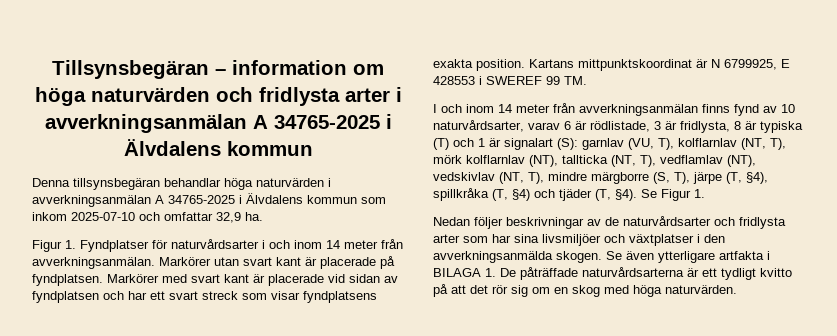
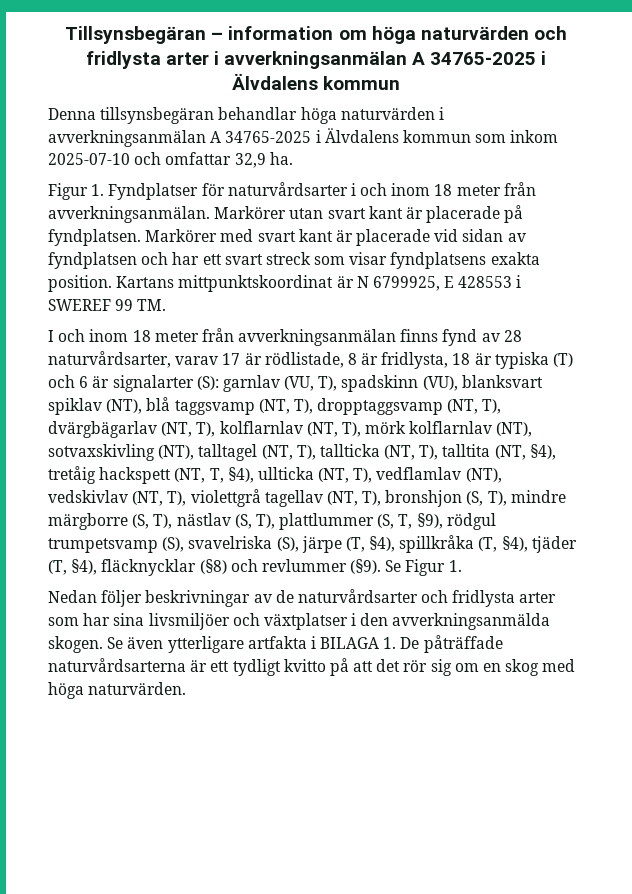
- Figur 1. Fyndplatser för naturvårdsarter i och inom 14 meter från avverkningsanmälan.
+ Figur 1. Fyndplatser för naturvårdsarter i och inom 18 meter från avverkningsanmälan.
- I och inom 14 meter från avverkningsanmälan finns fynd av 10 naturvårdsarter, varav 6 är rödlistade, 3 är fridlysta, 8 är typiska (T) och 1 är signalart (S): garnlav (VU, T), kolflarnlav (NT, T), mörk kolflarnlav (NT), tallticka (NT, T), vedflamlav (NT), vedskivlav (NT, T), mindre märgborre (S, T), järpe (T, §4), spillkråka (T, §4) och tjäder (T, §4).
+ I och inom 18 meter från avverkningsanmälan finns fynd av 28 naturvårdsarter, varav 17 är rödlistade, 8 är fridlysta, 18 är typiska (T) och 6 är signalarter (S): garnlav (VU, T), spadskinn (VU), blanksvart spiklav (NT), blå taggsvamp (NT, T), dropptaggsvamp (NT, T), dvärgbägarlav (NT, T), kolflarnlav (NT, T), mörk kolflarnlav (NT), sotvaxskivling (NT), talltagel (NT, T), tallticka (NT, T), talltita (NT, §4), tretåig hackspett (NT, T, §4), ullticka (NT, T), vedflamlav (NT), vedskivlav (NT, T), violettgrå tagellav (NT, T), bronshjon (S, T), mindre märgborre (S, T), nästlav (S, T), plattlummer (S, T, §9), rödgul trumpetsvamp (S), svavelriska (S), järpe (T, §4), spillkråka (T, §4), tjäder (T, §4), fläcknycklar (§8) och revlummer (§9).

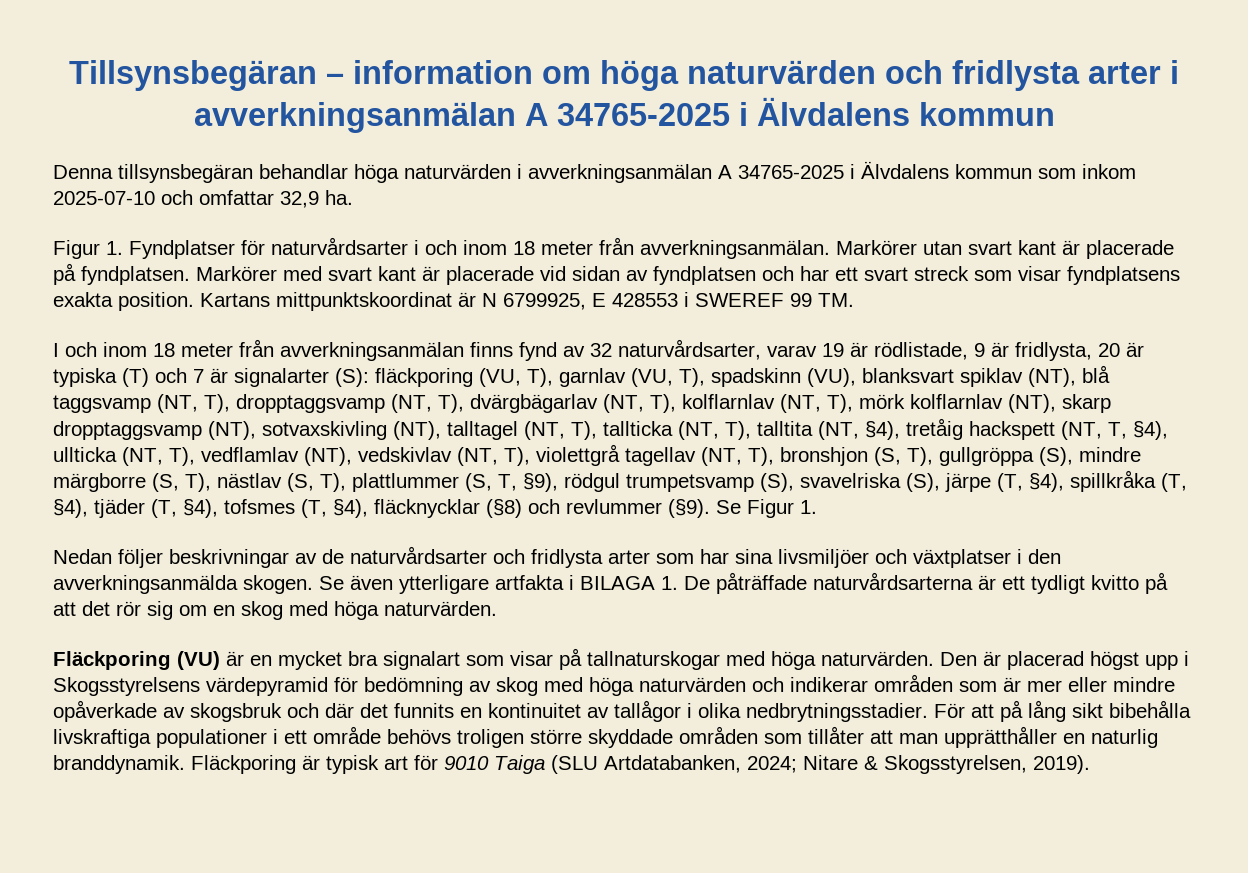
- I och inom 18 meter från avverkningsanmälan finns fynd av 28 naturvårdsarter, varav 17 är rödlistade, 8 är fridlysta, 18 är typiska (T) och 6 är signalarter (S):
+ I och inom 18 meter från avverkningsanmälan finns fynd av 32 naturvårdsarter, varav 19 är rödlistade, 9 är fridlysta, 20 är typiska (T) och 7 är signalarter (S):
- garnlav (VU, T), spadskinn (VU), blanksvart spiklav (NT), blå taggsvamp (NT, T), dropptaggsvamp (NT, T), dvärgbägarlav (NT, T), kolflarnlav (NT, T), mörk kolflarnlav (NT), sotvaxskivling (NT), talltagel (NT, T), tallticka (NT, T), talltita (NT, §4), tretåig hackspett (NT, T, §4), ullticka (NT, T), vedflamlav (NT), vedskivlav (NT, T), violettgrå tagellav (NT, T), bronshjon (S, T), mindre märgborre (S, T), nästlav (S, T), plattlummer (S, T, §9), rödgul trumpetsvamp (S), svavelriska (S), järpe (T, §4), spillkråka (T, §4), tjäder (T, §4), fläcknycklar (§8) och revlummer (§9).
+ fläckporing (VU, T), garnlav (VU, T), spadskinn (VU), blanksvart spiklav (NT), blå taggsvamp (NT, T), dropptaggsvamp (NT, T), dvärgbägarlav (NT, T), kolflarnlav (NT, T), mörk kolflarnlav (NT), skarp dropptaggsvamp (NT), sotvaxskivling (NT), talltagel (NT, T), tallticka (NT, T), talltita (NT, §4), tretåig hackspett (NT, T, §4), ullticka (NT, T), vedflamlav (NT), vedskivlav (NT, T), violettgrå tagellav (NT, T), bronshjon (S, T), gullgröppa (S), mindre märgborre (S, T), nästlav (S, T), plattlummer (S, T, §9), rödgul trumpetsvamp (S), svavelriska (S), järpe (T, §4), spillkråka (T, §4), tjäder (T, §4), tofsmes (T, §4), fläcknycklar (§8) och revlummer (§9).
+ Fläckporing (VU) är en mycket bra signalart som visar på tallnaturskogar med höga naturvärden. Den är placerad högst upp i Skogsstyrelsens värdepyramid för bedömning av skog med höga naturvärden och indikerar områden som är mer eller mindre opåverkade av skogsbruk och där det funnits en kontinuitet av tallågor i olika nedbrytningsstadier. För att på lång sikt bibehålla livskraftiga populationer i ett område behövs troligen större skyddade områden som tillåter att man upprätthåller en naturlig branddynamik. Fläckporing är typisk art för 9010 Taiga (SLU Artdatabanken, 2024; Nitare & Skogsstyrelsen, 2019).

